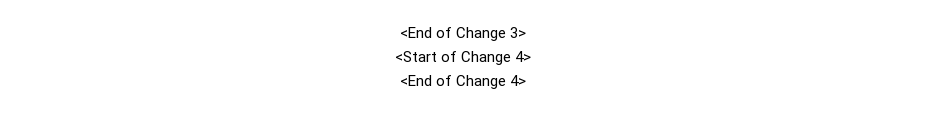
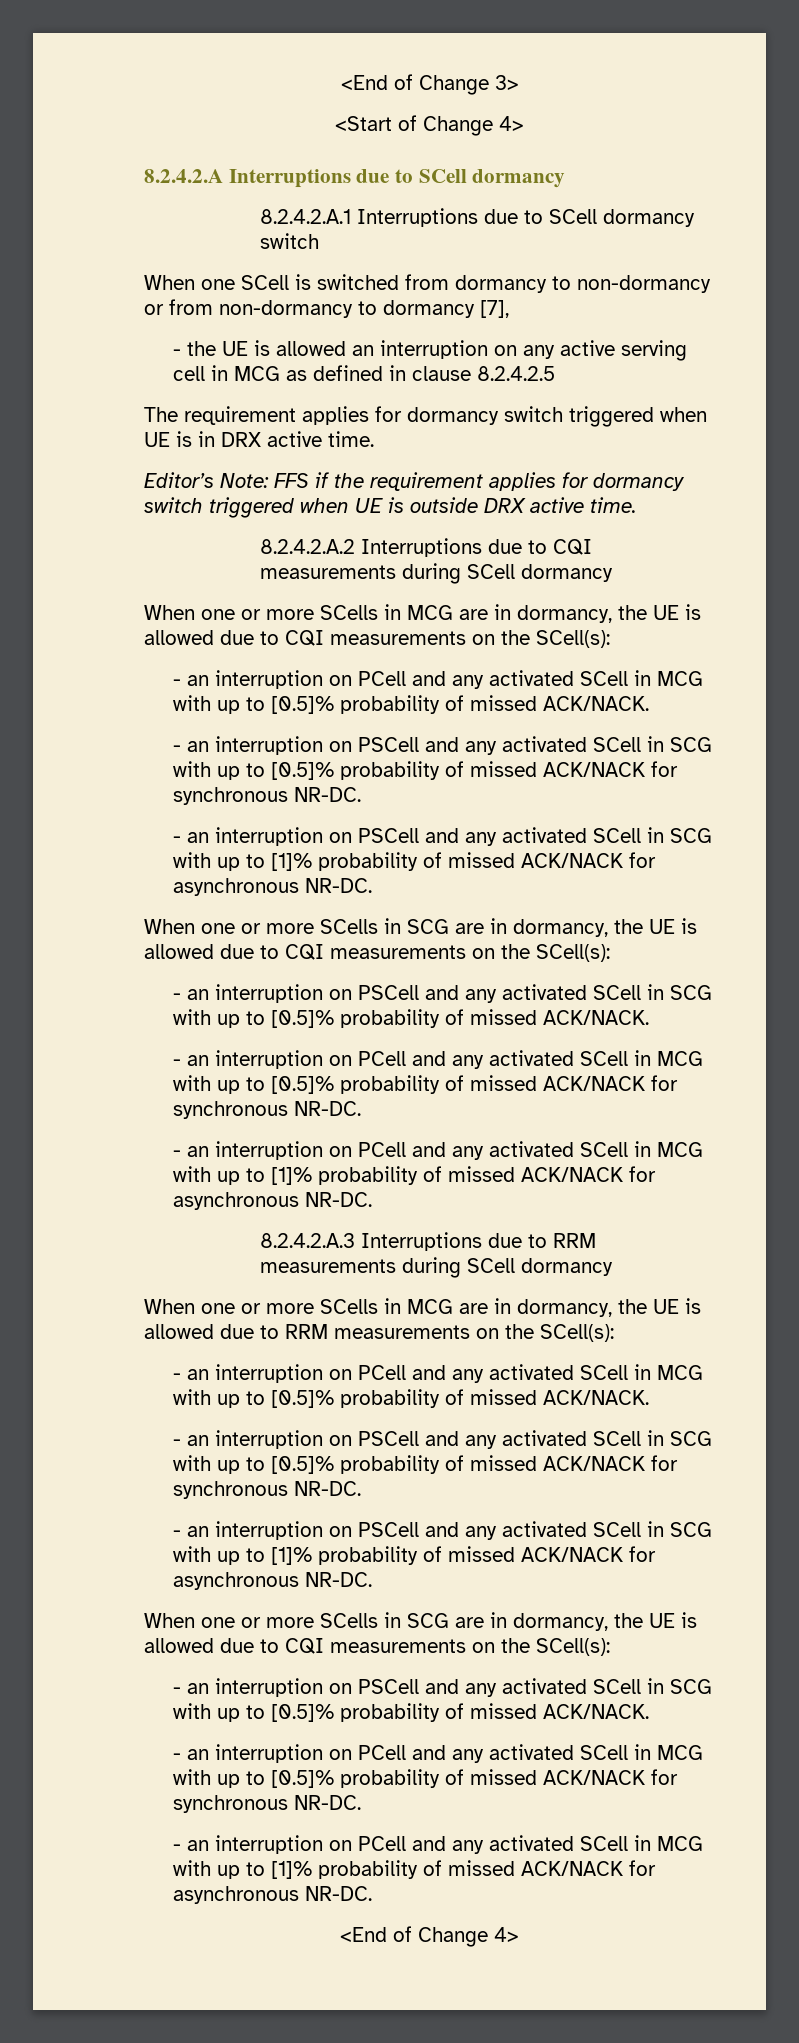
+ 8.2.4.2.A Interruptions due to SCell dormancy
+ 8.2.4.2.A.1 Interruptions due to SCell dormancy switch
+ When one SCell is switched from dormancy to non-dormancy or from non-dormancy to dormancy [7],
+ - the UE is allowed an interruption on any active serving cell in MCG as defined in clause 8.2.4.2.5
+ The requirement applies for dormancy switch triggered when UE is in DRX active time.
+ Editor’s Note: FFS if the requirement applies for dormancy switch triggered when UE is outside DRX active time.
+ 8.2.4.2.A.2 Interruptions due to CQI measurements during SCell dormancy
+ When one or more SCells in MCG are in dormancy, the UE is allowed due to CQI measurements on the SCell(s):
+ - an interruption on PCell and any activated SCell in MCG with up to [0.5]% probability of missed ACK/NACK.
+ - an interruption on PSCell and any activated SCell in SCG with up to [0.5]% probability of missed ACK/NACK for synchronous NR-DC.
+ - an interruption on PSCell and any activated SCell in SCG with up to [1]% probability of missed ACK/NACK for asynchronous NR-DC.
+ When one or more SCells in SCG are in dormancy, the UE is allowed due to CQI measurements on the SCell(s):
+ - an interruption on PSCell and any activated SCell in SCG with up to [0.5]% probability of missed ACK/NACK.
+ - an interruption on PCell and any activated SCell in MCG with up to [0.5]% probability of missed ACK/NACK for synchronous NR-DC.
+ - an interruption on PCell and any activated SCell in MCG with up to [1]% probability of missed ACK/NACK for asynchronous NR-DC.
+ 8.2.4.2.A.3 Interruptions due to RRM measurements during SCell dormancy
+ When one or more SCells in MCG are in dormancy, the UE is allowed due to RRM measurements on the SCell(s):
+ - an interruption on PCell and any activated SCell in MCG with up to [0.5]% probability of missed ACK/NACK.
+ - an interruption on PSCell and any activated SCell in SCG with up to [0.5]% probability of missed ACK/NACK for synchronous NR-DC.
+ - an interruption on PSCell and any activated SCell in SCG with up to [1]% probability of missed ACK/NACK for asynchronous NR-DC.
+ When one or more SCells in SCG are in dormancy, the UE is allowed due to CQI measurements on the SCell(s):
+ - an interruption on PSCell and any activated SCell in SCG with up to [0.5]% probability of missed ACK/NACK.
+ - an interruption on PCell and any activated SCell in MCG with up to [0.5]% probability of missed ACK/NACK for synchronous NR-DC.
+ - an interruption on PCell and any activated SCell in MCG with up to [1]% probability of missed ACK/NACK for asynchronous NR-DC.

